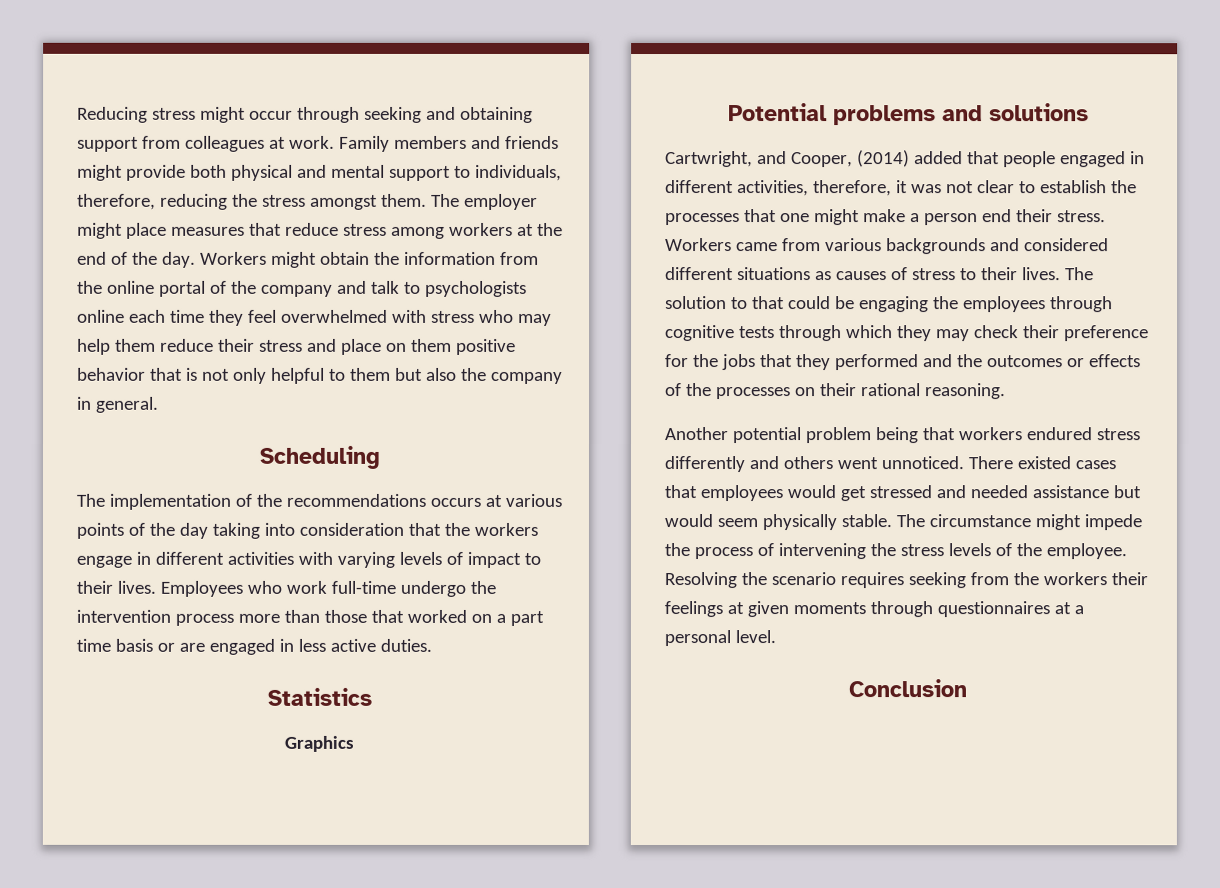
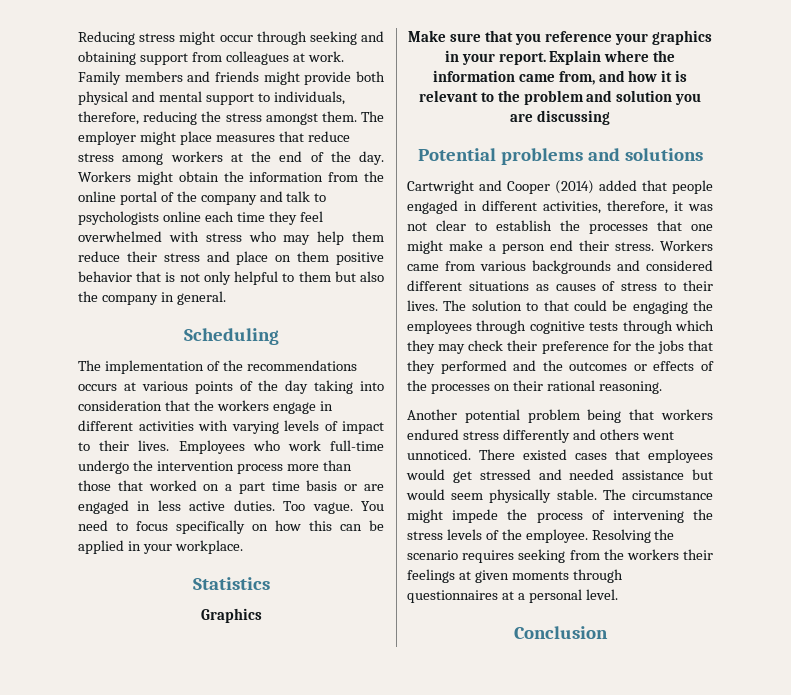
- Employees who work full-time undergo the intervention process more than those that worked on a part time basis or are engaged in less active duties.
+ Employees who work full-time undergo the intervention process more than those that worked on a part time basis or are engaged in less active duties. Too vague. You need to focus specifically on how this can be applied in your workplace.
  Statistics
  Graphics
+ Make sure that you reference your graphics in your report. Explain where the information came from, and how it is relevant to the problem and solution you are discussing
- Cartwright, and Cooper, (2014) added that people engaged in different activities, therefore, it was not clear to establish the processes that one might make a person end their stress.
+ Cartwright and Cooper (2014) added that people engaged in different activities, therefore, it was not clear to establish the processes that one might make a person end their stress.

